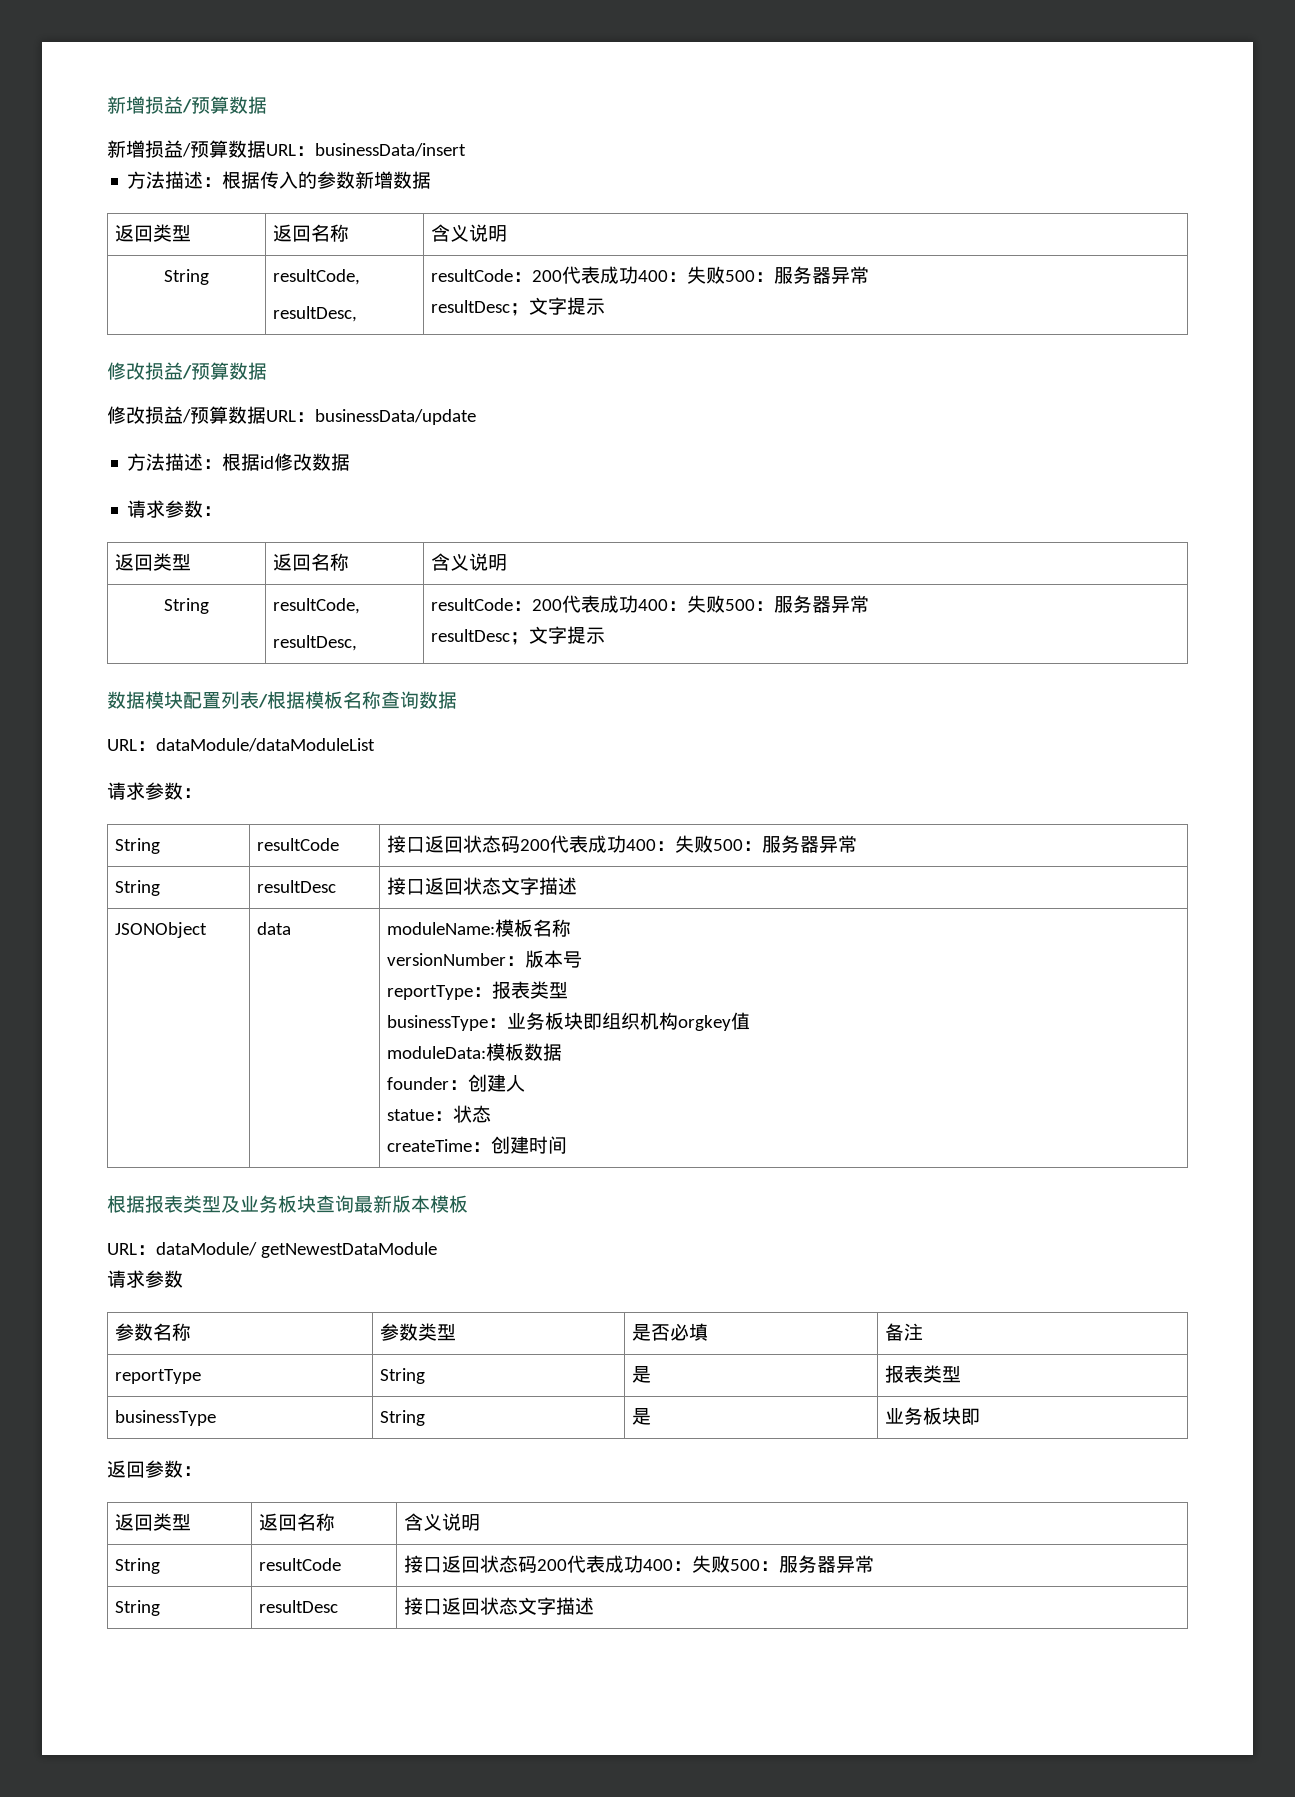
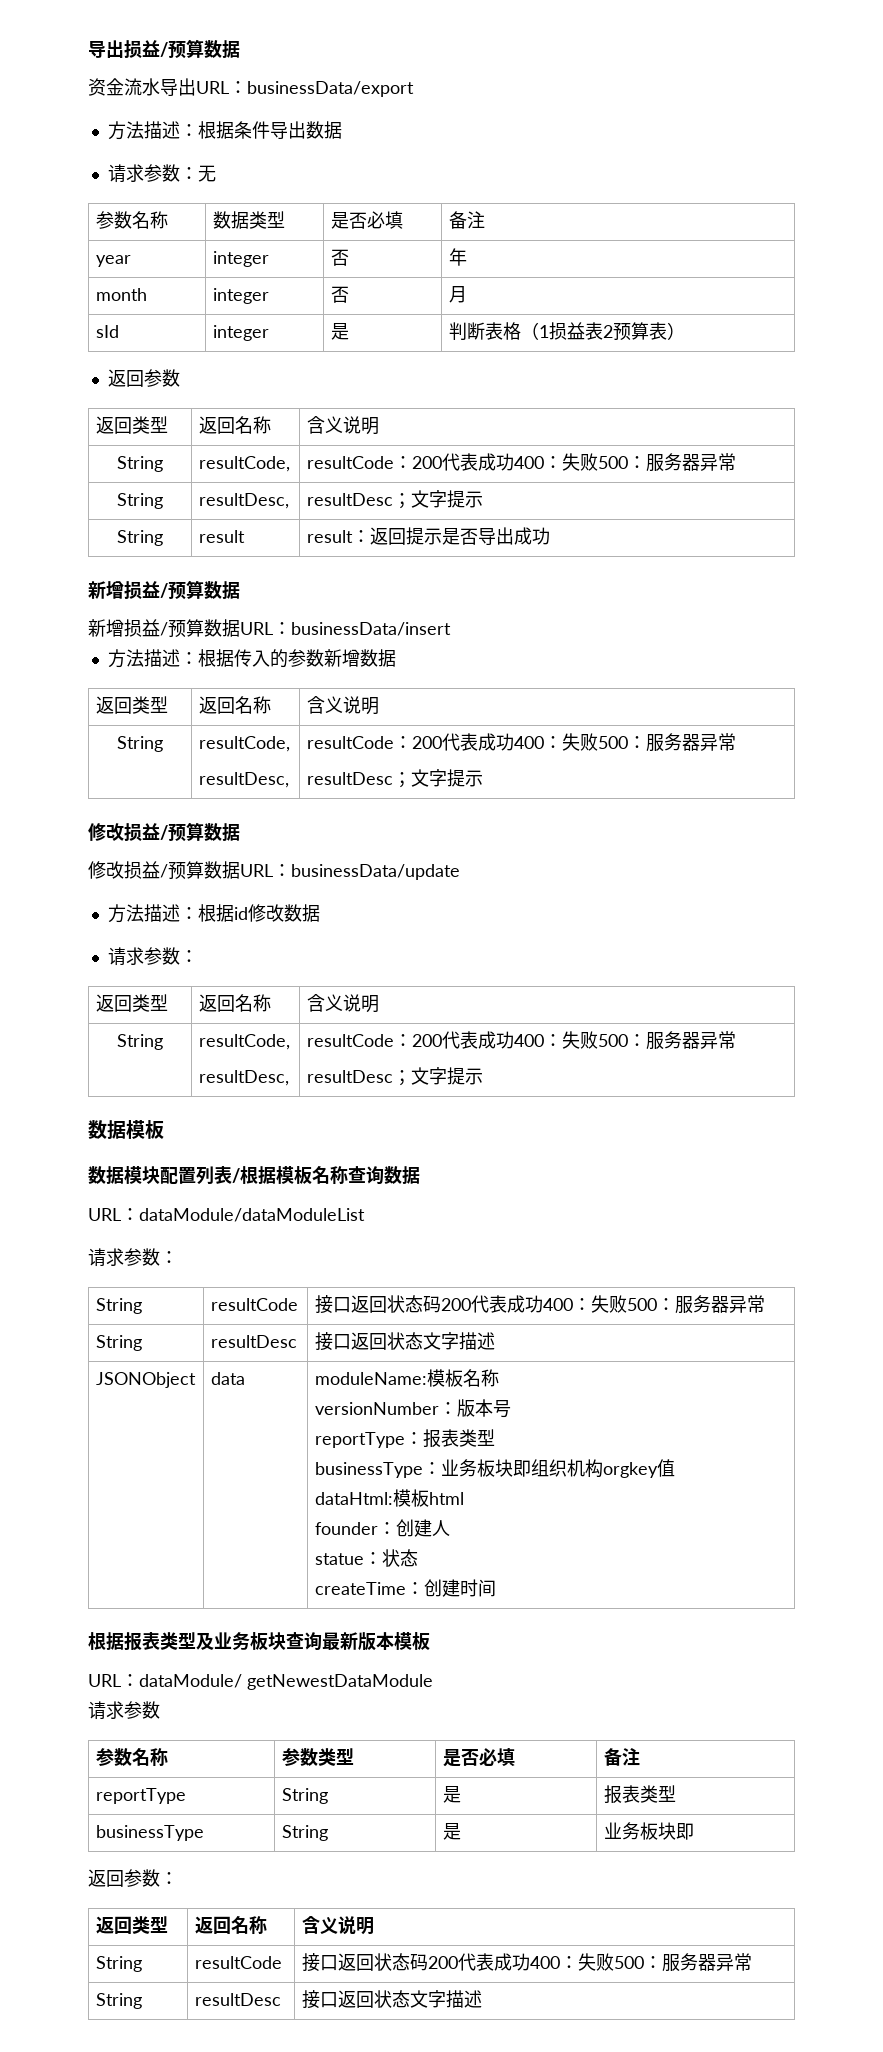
+ 导出损益/预算数据
+ 资金流水导出URL：businessData/export
+ 方法描述：根据条件导出数据
+ 请求参数：无
+ 参数名称 | 数据类型 | 是否必填 | 备注
+ year | integer | 否 | 年
+ month | integer | 否 | 月
+ sId | integer | 是 | 判断表格（1损益表2预算表）
+ 返回参数
+ 返回类型 | 返回名称 | 含义说明
+ String | resultCode, | resultCode：200代表成功400：失败500：服务器异常
+ String | resultDesc, | resultDesc；文字提示
+ String | result | result：返回提示是否导出成功
+ 数据模板
  JSONObject | data | moduleName:模板名称
  versionNumber：版本号
  reportType：报表类型
  businessType：业务板块即组织机构orgkey值
- moduleData:模板数据
+ dataHtml:模板html

